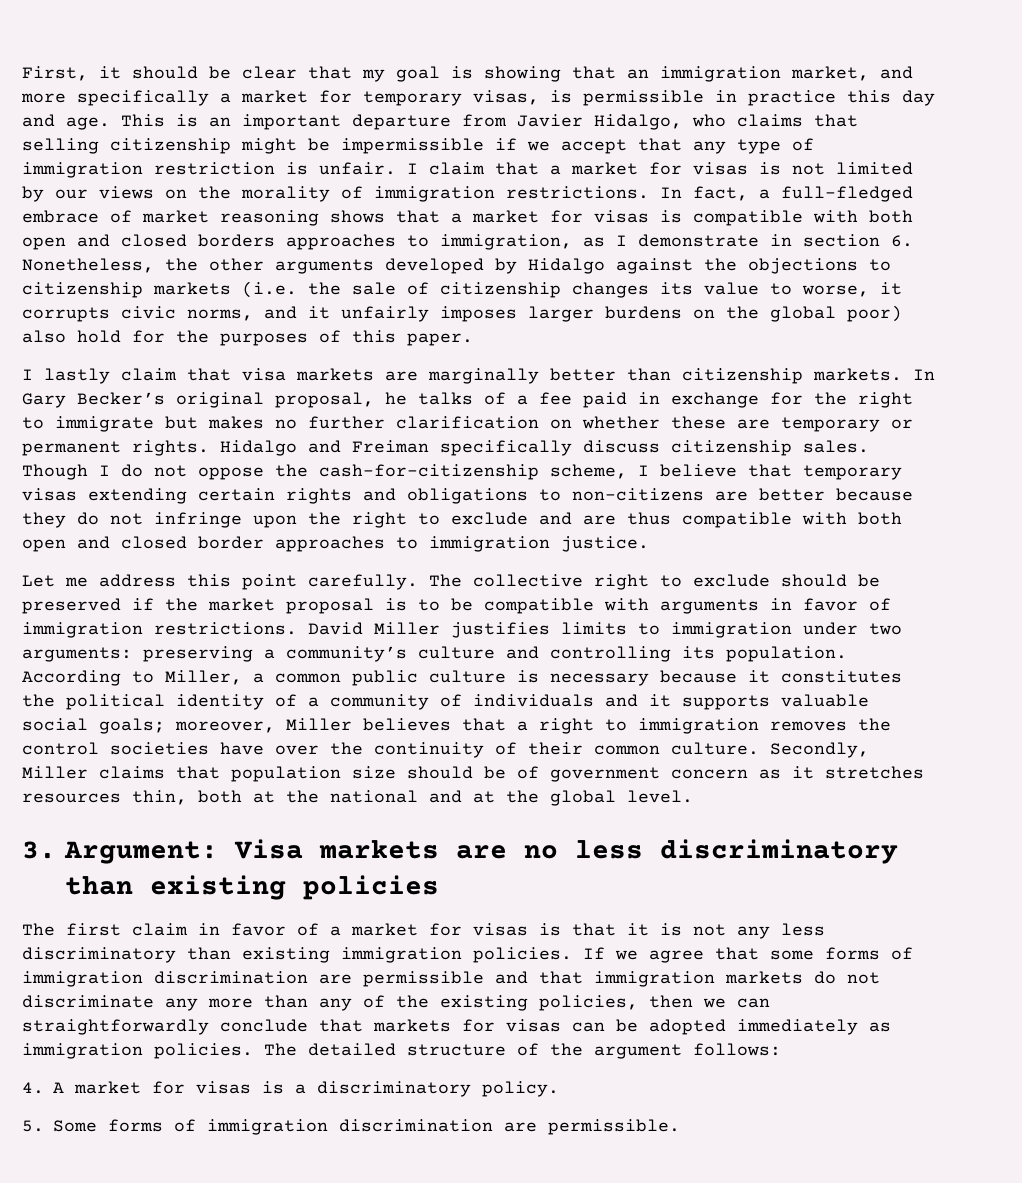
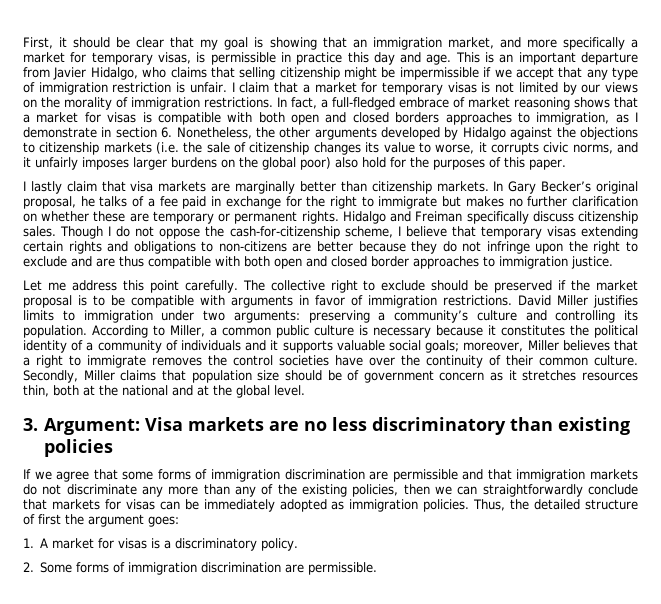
- I claim that a market for visas is not limited by our views on the morality of immigration restrictions.
+ I claim that a market for temporary visas is not limited by our views on the morality of immigration restrictions.
- According to Miller, a common public culture is necessary because it constitutes the political identity of a community of individuals and it supports valuable social goals; moreover, Miller believes that a right to immigration removes the control societies have over the continuity of their common culture.
+ According to Miller, a common public culture is necessary because it constitutes the political identity of a community of individuals and it supports valuable social goals; moreover, Miller believes that a right to immigrate removes the control societies have over the continuity of their common culture.
- The first claim in favor of a market for visas is that it is not any less discriminatory than existing immigration policies. If we agree that some forms of immigration discrimination are permissible and that immigration markets do not discriminate any more than any of the existing policies, then we can straightforwardly conclude that markets for visas can be adopted immediately as immigration policies.
+ If we agree that some forms of immigration discrimination are permissible and that immigration markets do not discriminate any more than any of the existing policies, then we can straightforwardly conclude that markets for visas can be immediately adopted as immigration policies.
- The detailed structure of the argument follows:
- 4. A market for visas is a discriminatory policy.
+ Thus, the detailed structure of first the argument goes:
+ 1. A market for visas is a discriminatory policy.
- 5. Some forms of immigration discrimination are permissible.
+ 2. Some forms of immigration discrimination are permissible.

